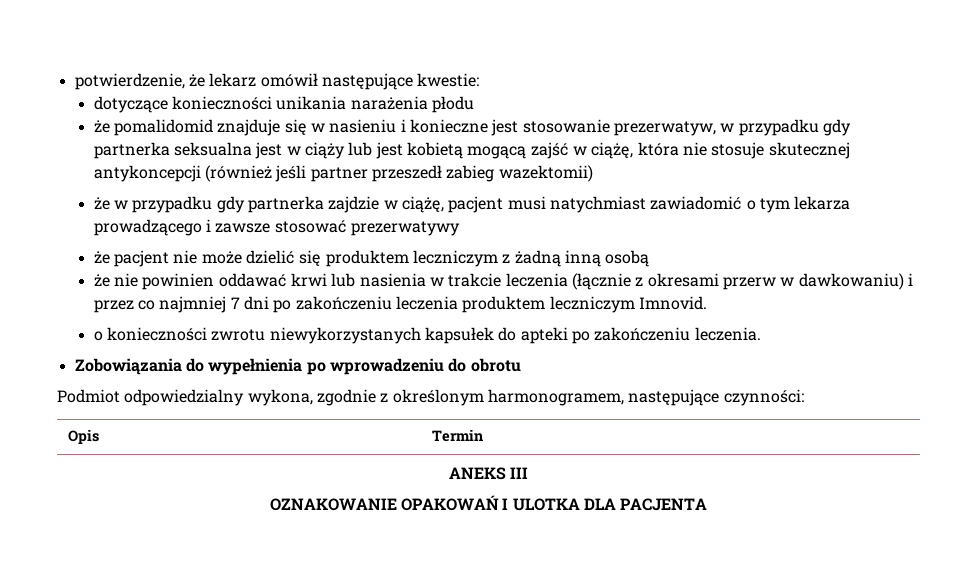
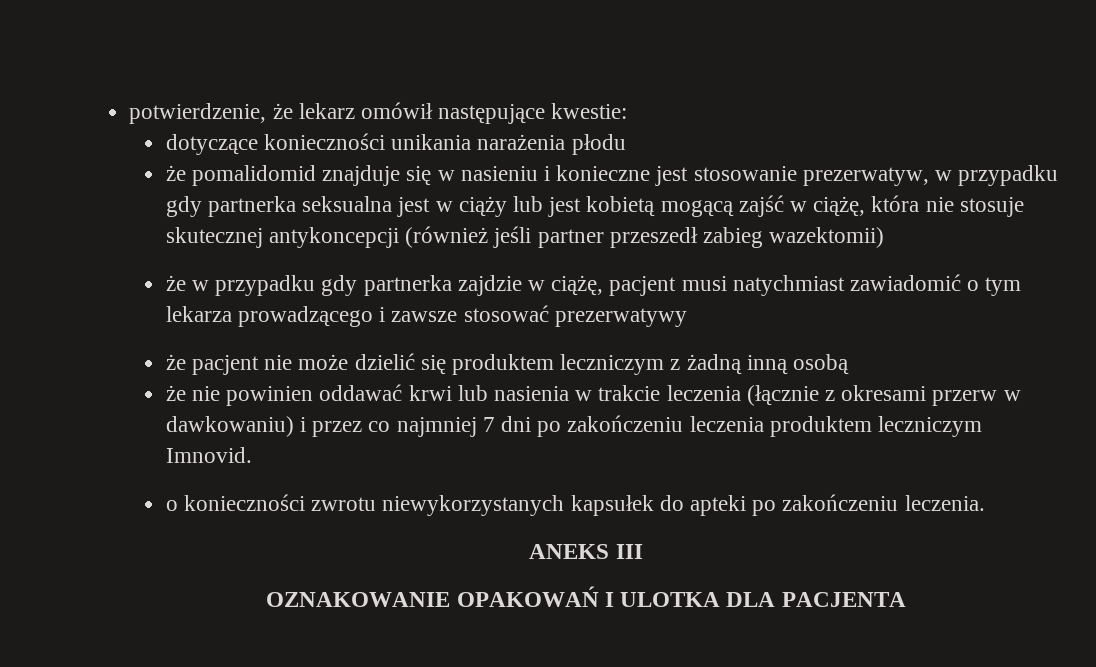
- Zobowiązania do wypełnienia po wprowadzeniu do obrotu
- Podmiot odpowiedzialny wykona, zgodnie z określonym harmonogramem, następujące czynności:
- Opis | Termin

